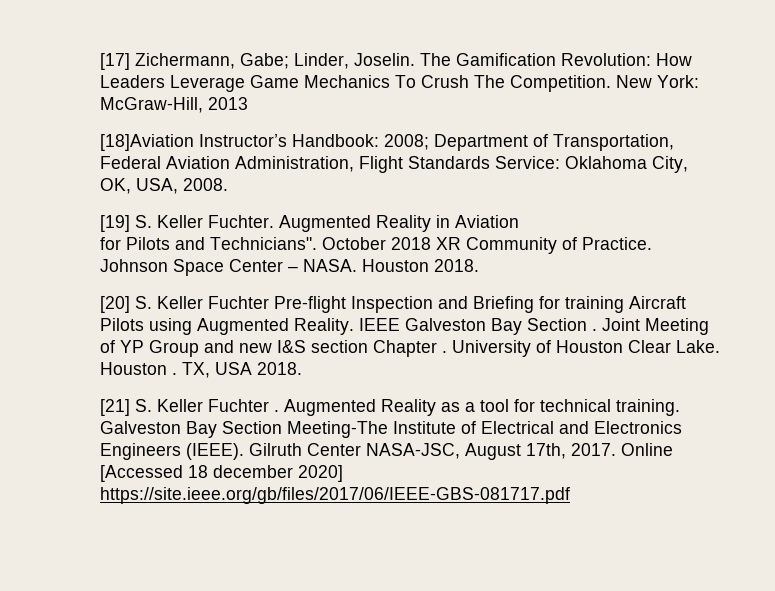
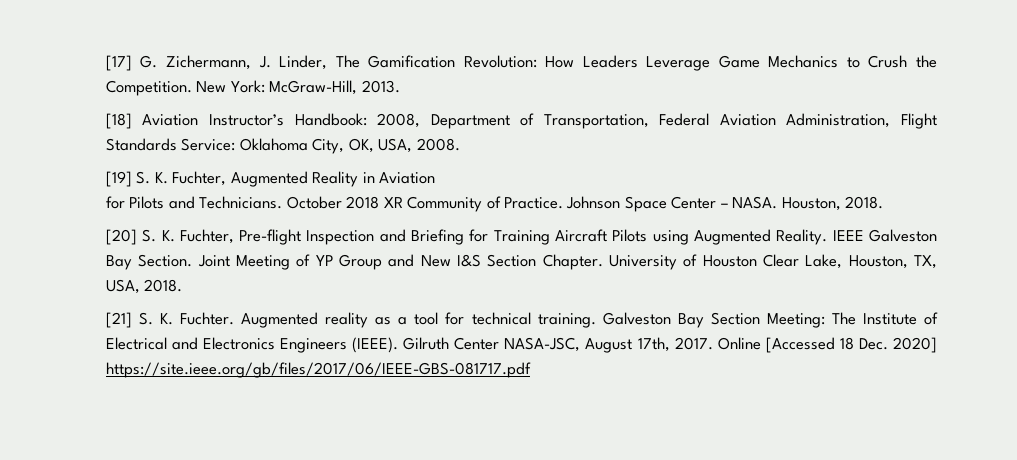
- [17] Zichermann, Gabe; Linder, Joselin. The Gamification Revolution: How Leaders Leverage Game Mechanics To Crush The Competition.
+ [17] G. Zichermann, J. Linder, The Gamification Revolution: How Leaders Leverage Game Mechanics to Crush the Competition.
- New York: McGraw-Hill, 2013
- [18]Aviation Instructor’s Handbook: 2008; Department of Transportation, Federal Aviation Administration, Flight Standards Service: Oklahoma City, OK, USA, 2008.
+ New York: McGraw-Hill, 2013.
+ [18] Aviation Instructor’s Handbook: 2008, Department of Transportation, Federal Aviation Administration, Flight Standards Service: Oklahoma City, OK, USA, 2008.
- [19] S. Keller Fuchter. Augmented Reality in Aviation
+ [19] S. K. Fuchter, Augmented Reality in Aviation
- for Pilots and Technicians".
+ for Pilots and Technicians.
- Houston 2018.
+ Houston, 2018.
- [20] S. Keller Fuchter Pre-flight Inspection and Briefing for training Aircraft Pilots using Augmented Reality.
+ [20] S. K. Fuchter, Pre-flight Inspection and Briefing for Training Aircraft Pilots using Augmented Reality.
- IEEE Galveston Bay Section .
+ IEEE Galveston Bay Section.
- Joint Meeting of YP Group and new I&S section Chapter . University of Houston Clear Lake. Houston . TX, USA 2018.
- [21] S. Keller Fuchter . Augmented Reality as a tool for technical training.
+ Joint Meeting of YP Group and New I&S Section Chapter. University of Houston Clear Lake, Houston, TX, USA, 2018.
+ [21] S. K. Fuchter. Augmented reality as a tool for technical training.
- Galveston Bay Section Meeting-The Institute of Electrical and Electronics Engineers (IEEE).
+ Galveston Bay Section Meeting: The Institute of Electrical and Electronics Engineers (IEEE).
- Online [Accessed 18 december 2020] https://site.ieee.org/gb/files/2017/06/IEEE-GBS-081717.pdf
+ Online [Accessed 18 Dec. 2020] https://site.ieee.org/gb/files/2017/06/IEEE-GBS-081717.pdf

